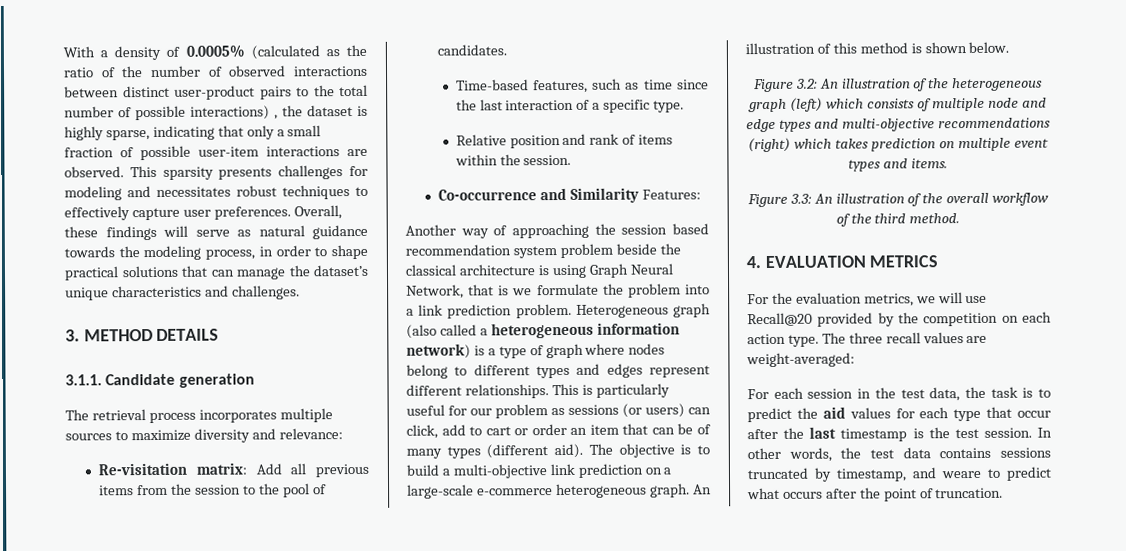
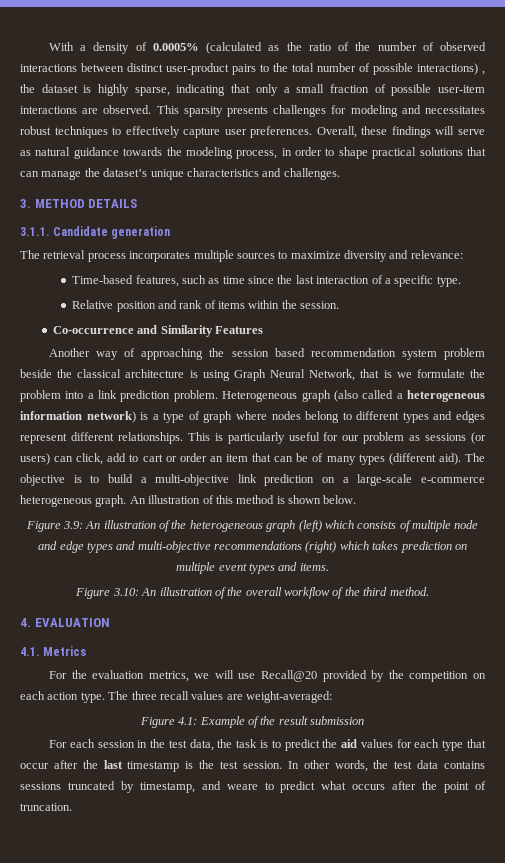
- Re-visitation matrix: Add all previous items from the session to the pool of candidates.
- Co-occurrence and Similarity Features:
+ Co-occurrence and Similarity Features
- Figure 3.2: An illustration of the heterogeneous graph (left) which consists of multiple node and edge types and multi-objective recommendations (right) which takes prediction on multiple event types and items.
+ Figure 3.9: An illustration of the heterogeneous graph (left) which consists of multiple node and edge types and multi-objective recommendations (right) which takes prediction on multiple event types and items.
- Figure 3.3: An illustration of the overall workflow of the third method.
+ Figure 3.10: An illustration of the overall workflow of the third method.
- 4. EVALUATION METRICS
+ 4. EVALUATION
+ 4.1. Metrics
+ Figure 4.1: Example of the result submission

